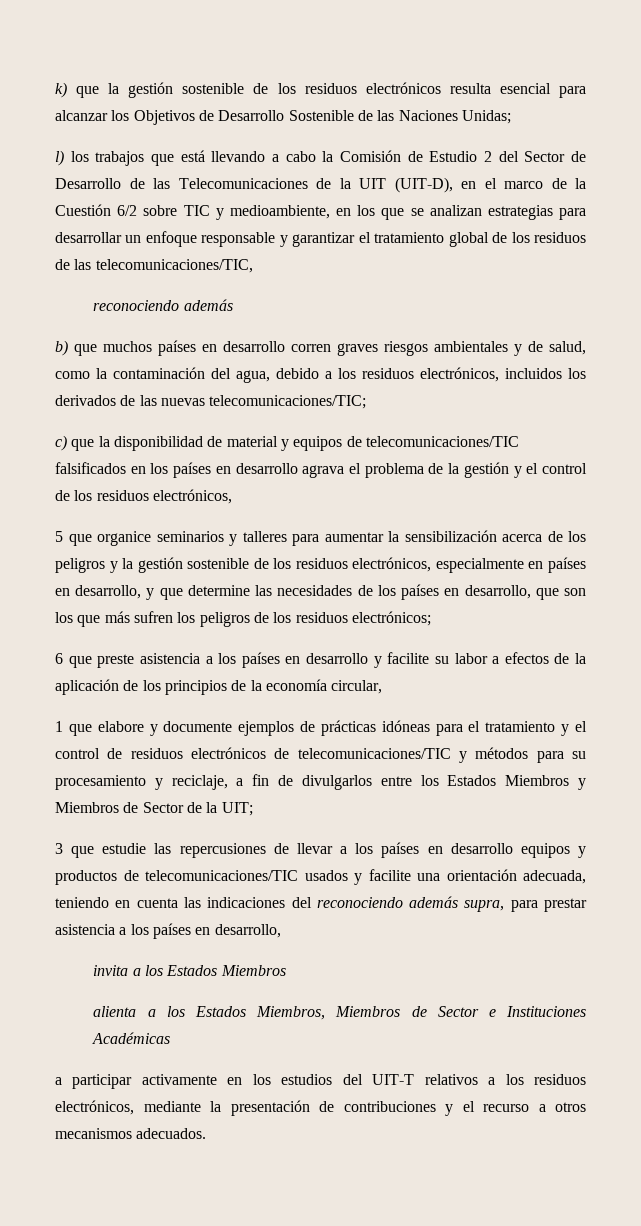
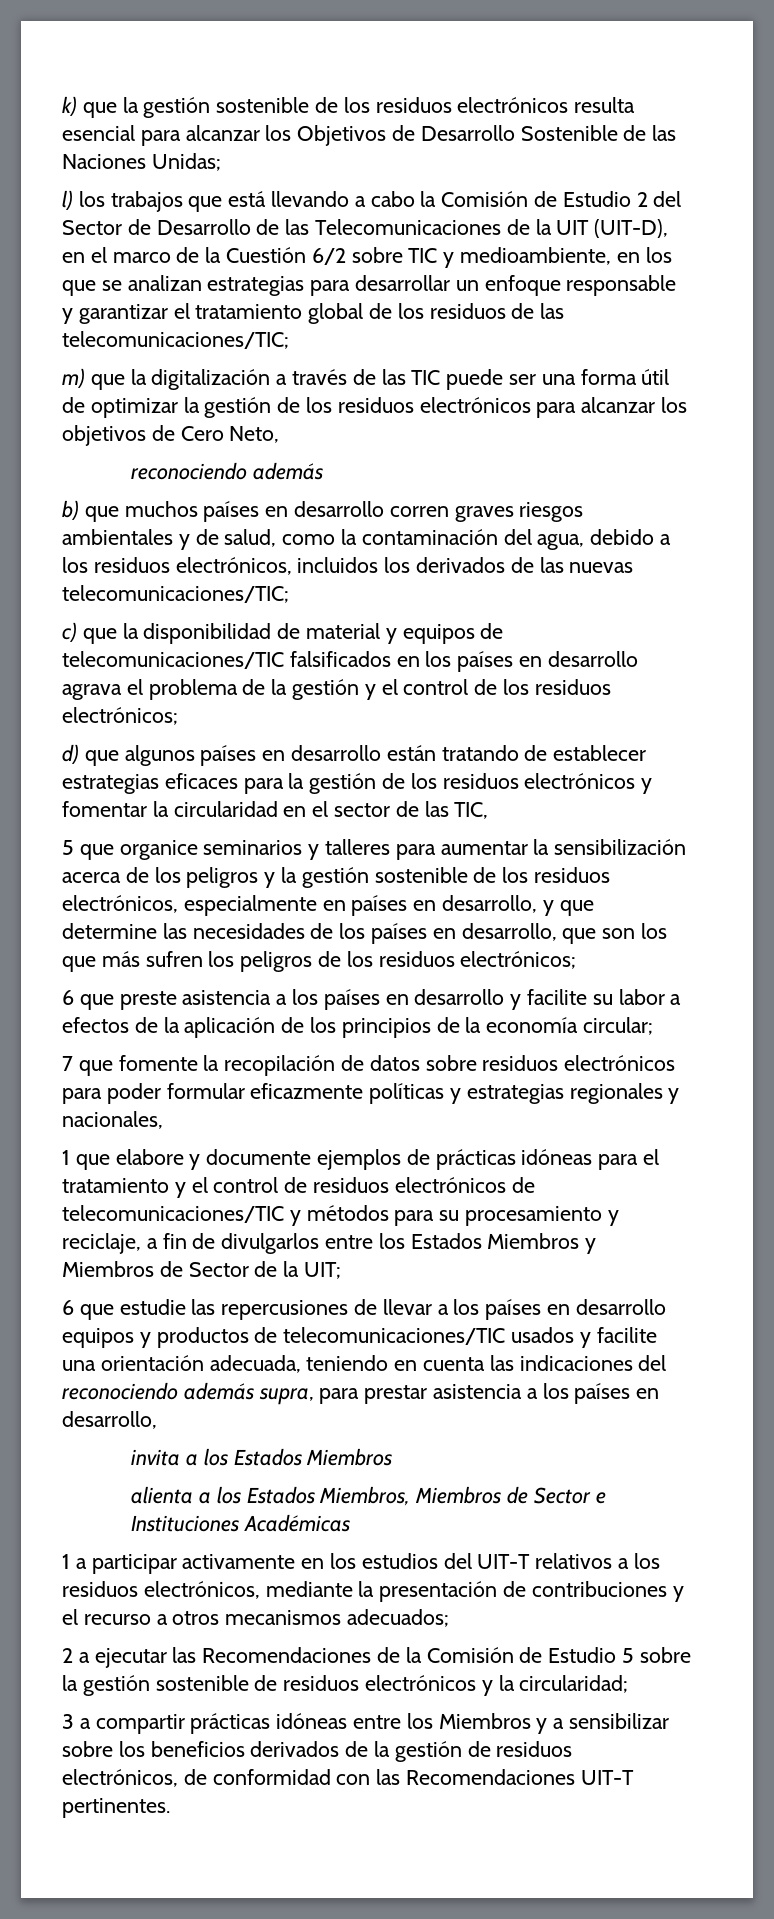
- l) los trabajos que está llevando a cabo la Comisión de Estudio 2 del Sector de Desarrollo de las Telecomunicaciones de la UIT (UIT-D), en el marco de la Cuestión 6/2 sobre TIC y medioambiente, en los que se analizan estrategias para desarrollar un enfoque responsable y garantizar el tratamiento global de los residuos de las telecomunicaciones/TIC,
+ l) los trabajos que está llevando a cabo la Comisión de Estudio 2 del Sector de Desarrollo de las Telecomunicaciones de la UIT (UIT-D), en el marco de la Cuestión 6/2 sobre TIC y medioambiente, en los que se analizan estrategias para desarrollar un enfoque responsable y garantizar el tratamiento global de los residuos de las telecomunicaciones/TIC;
+ m) que la digitalización a través de las TIC puede ser una forma útil de optimizar la gestión de los residuos electrónicos para alcanzar los objetivos de Cero Neto,
- c) que la disponibilidad de material y equipos de telecomunicaciones/TIC falsificados en los países en desarrollo agrava el problema de la gestión y el control de los residuos electrónicos,
+ c) que la disponibilidad de material y equipos de telecomunicaciones/TIC falsificados en los países en desarrollo agrava el problema de la gestión y el control de los residuos electrónicos;
+ d) que algunos países en desarrollo están tratando de establecer estrategias eficaces para la gestión de los residuos electrónicos y fomentar la circularidad en el sector de las TIC,
- 6 que preste asistencia a los países en desarrollo y facilite su labor a efectos de la aplicación de los principios de la economía circular,
+ 6 que preste asistencia a los países en desarrollo y facilite su labor a efectos de la aplicación de los principios de la economía circular;
+ 7 que fomente la recopilación de datos sobre residuos electrónicos para poder formular eficazmente políticas y estrategias regionales y nacionales,
- 3 que estudie las repercusiones de llevar a los países en desarrollo equipos y productos de telecomunicaciones/TIC usados y facilite una orientación adecuada, teniendo en cuenta las indicaciones del reconociendo además supra, para prestar asistencia a los países en desarrollo,
+ 6 que estudie las repercusiones de llevar a los países en desarrollo equipos y productos de telecomunicaciones/TIC usados y facilite una orientación adecuada, teniendo en cuenta las indicaciones del reconociendo además supra, para prestar asistencia a los países en desarrollo,
- a participar activamente en los estudios del UIT-T relativos a los residuos electrónicos, mediante la presentación de contribuciones y el recurso a otros mecanismos adecuados.
+ 1 a participar activamente en los estudios del UIT-T relativos a los residuos electrónicos, mediante la presentación de contribuciones y el recurso a otros mecanismos adecuados;
+ 2 a ejecutar las Recomendaciones de la Comisión de Estudio 5 sobre la gestión sostenible de residuos electrónicos y la circularidad;
+ 3 a compartir prácticas idóneas entre los Miembros y a sensibilizar sobre los beneficios derivados de la gestión de residuos electrónicos, de conformidad con las Recomendaciones UIT-T pertinentes.

